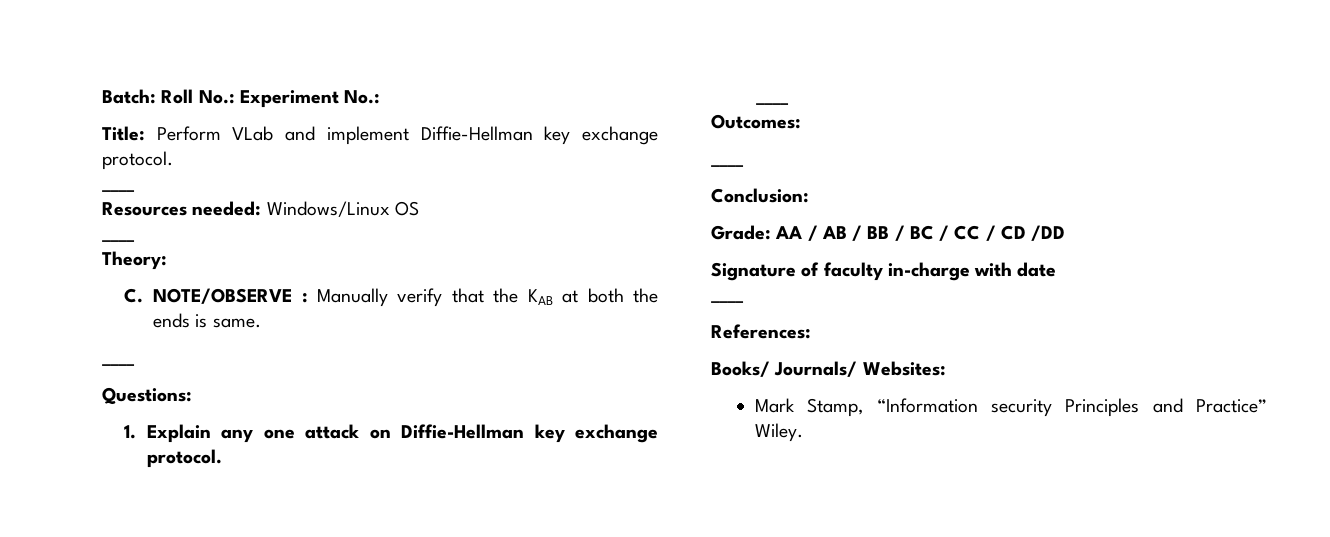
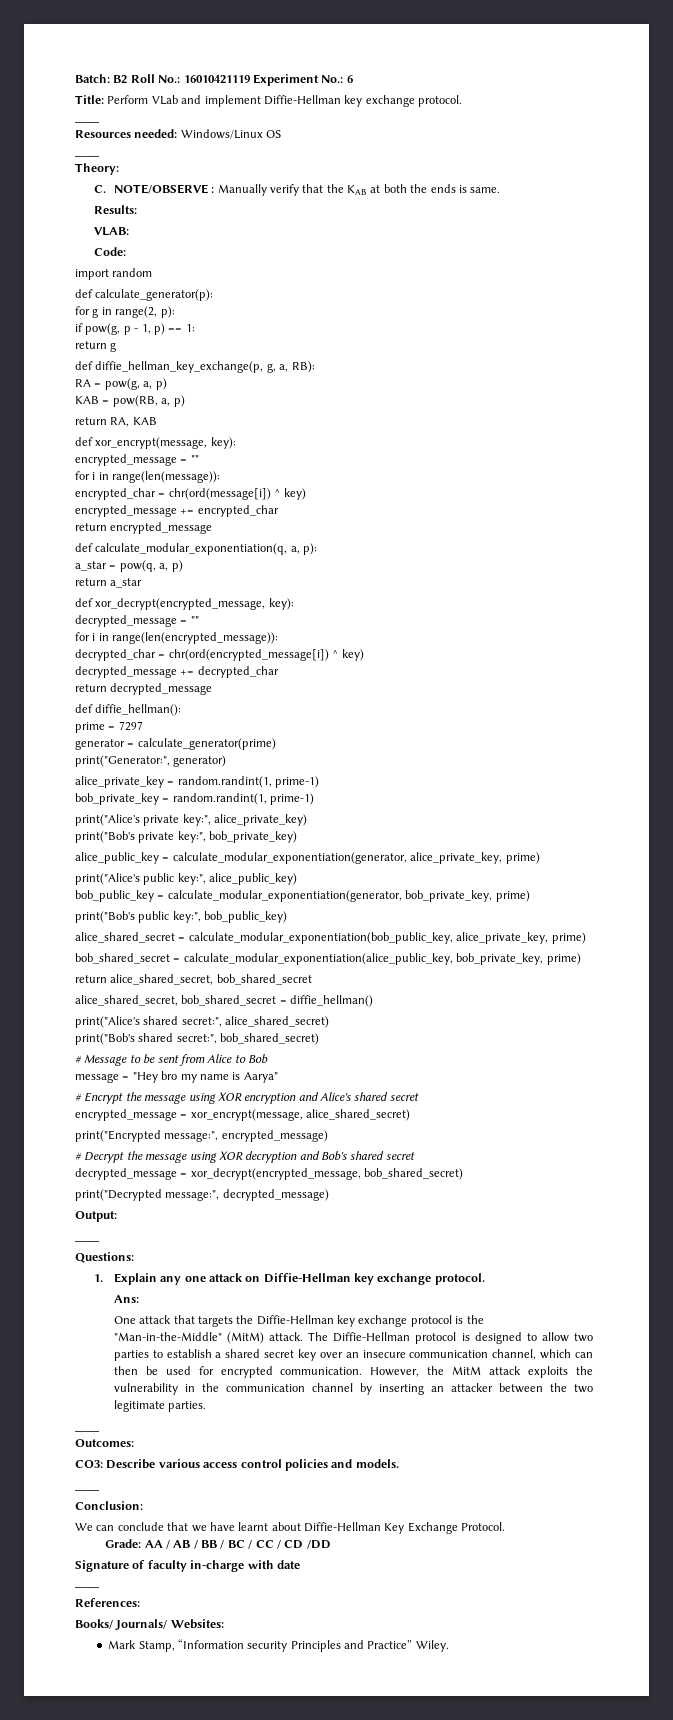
- Batch: Roll No.: Experiment No.:
+ Batch: B2 Roll No.: 16010421119 Experiment No.: 6
+ Results:
+ VLAB:
+ Code:
+ import random
+ def calculate_generator(p):
+ for g in range(2, p):
+ if pow(g, p - 1, p) == 1:
+ return g
+ def diffie_hellman_key_exchange(p, g, a, RB):
+ RA = pow(g, a, p)
+ KAB = pow(RB, a, p)
+ return RA, KAB
+ def xor_encrypt(message, key):
+ encrypted_message = ""
+ for i in range(len(message)):
+ encrypted_char = chr(ord(message[i]) ^ key)
+ encrypted_message += encrypted_char
+ return encrypted_message
+ def calculate_modular_exponentiation(q, a, p):
+ a_star = pow(q, a, p)
+ return a_star
+ def xor_decrypt(encrypted_message, key):
+ decrypted_message = ""
+ for i in range(len(encrypted_message)):
+ decrypted_char = chr(ord(encrypted_message[i]) ^ key)
+ decrypted_message += decrypted_char
+ return decrypted_message
+ def diffie_hellman():
+ prime = 7297
+ generator = calculate_generator(prime)
+ print("Generator:", generator)
+ alice_private_key = random.randint(1, prime-1)
+ bob_private_key = random.randint(1, prime-1)
+ print("Alice's private key:", alice_private_key)
+ print("Bob's private key:", bob_private_key)
+ alice_public_key = calculate_modular_exponentiation(generator, alice_private_key, prime)
+ print("Alice's public key:", alice_public_key)
+ bob_public_key = calculate_modular_exponentiation(generator, bob_private_key, prime)
+ print("Bob's public key:", bob_public_key)
+ alice_shared_secret = calculate_modular_exponentiation(bob_public_key, alice_private_key, prime)
+ bob_shared_secret = calculate_modular_exponentiation(alice_public_key, bob_private_key, prime)
+ return alice_shared_secret, bob_shared_secret
+ alice_shared_secret, bob_shared_secret = diffie_hellman()
+ print("Alice's shared secret:", alice_shared_secret)
+ print("Bob's shared secret:", bob_shared_secret)
+ # Message to be sent from Alice to Bob
+ message = "Hey bro my name is Aarya"
+ # Encrypt the message using XOR encryption and Alice's shared secret
+ encrypted_message = xor_encrypt(message, alice_shared_secret)
+ print("Encrypted message:", encrypted_message)
+ # Decrypt the message using XOR decryption and Bob's shared secret
+ decrypted_message = xor_decrypt(encrypted_message, bob_shared_secret)
+ print("Decrypted message:", decrypted_message)
+ Output:
  1. Explain any one attack on Diffie-Hellman key exchange protocol.
+ Ans:
+ One attack that targets the Diffie-Hellman key exchange protocol is the "Man-in-the-Middle" (MitM) attack. The Diffie-Hellman protocol is designed to allow two parties to establish a shared secret key over an insecure communication channel, which can then be used for encrypted communication. However, the MitM attack exploits the vulnerability in the communication channel by inserting an attacker between the two legitimate parties.
  ____
  Outcomes:
+ CO3: Describe various access control policies and models.
  ____
  Conclusion:
+ We can conclude that we have learnt about Diffie-Hellman Key Exchange Protocol.

